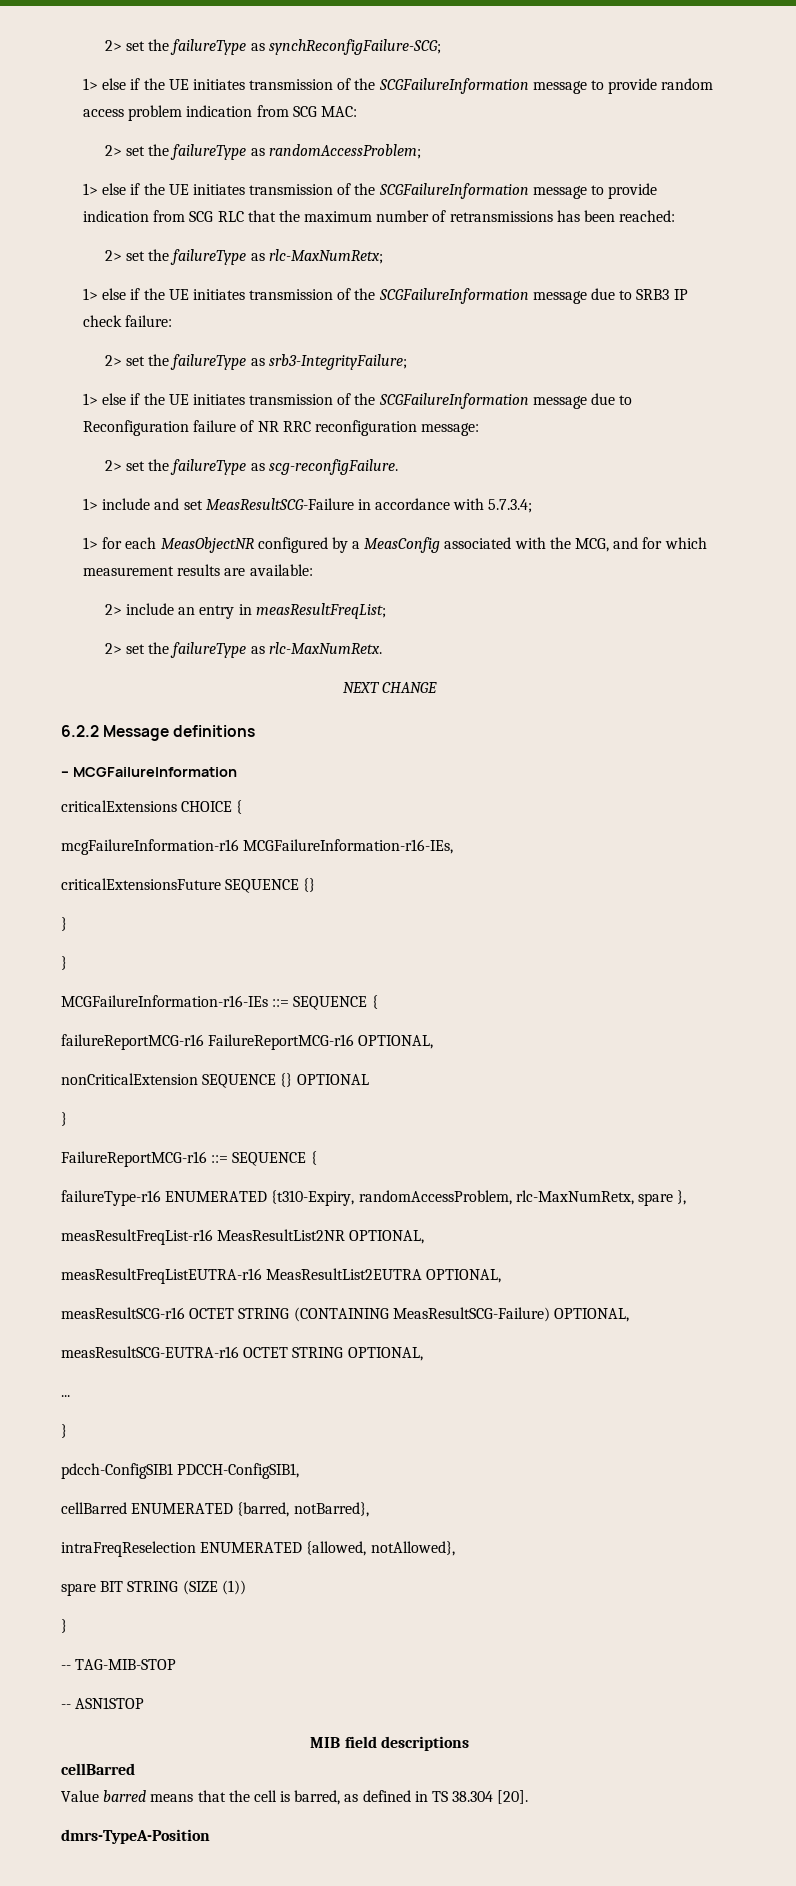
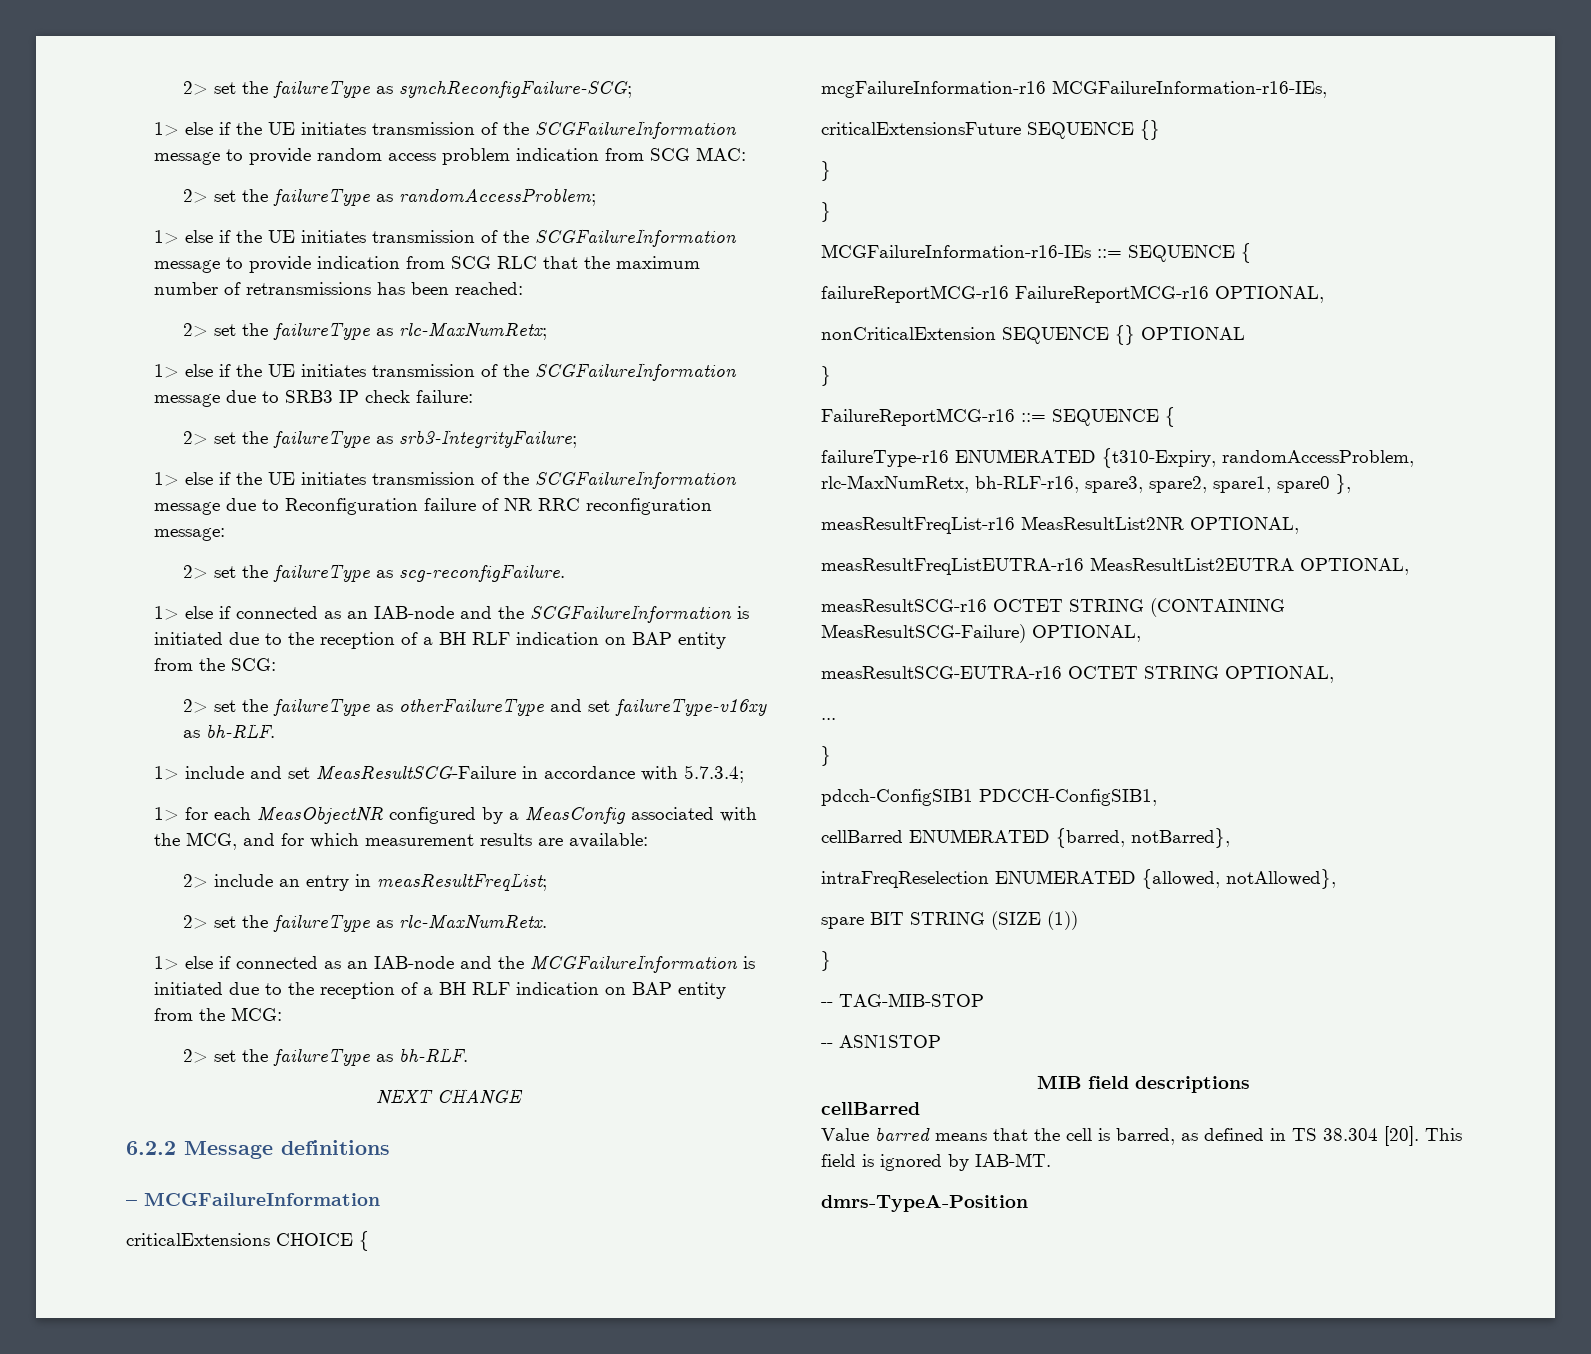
+ 1> else if connected as an IAB-node and the SCGFailureInformation is initiated due to the reception of a BH RLF indication on BAP entity from the SCG:
+ 2> set the failureType as otherFailureType and set failureType-v16xy as bh-RLF.
+ 1> else if connected as an IAB-node and the MCGFailureInformation is initiated due to the reception of a BH RLF indication on BAP entity from the MCG:
+ 2> set the failureType as bh-RLF.
- failureType-r16 ENUMERATED {t310-Expiry, randomAccessProblem, rlc-MaxNumRetx, spare },
+ failureType-r16 ENUMERATED {t310-Expiry, randomAccessProblem, rlc-MaxNumRetx, bh-RLF-r16, spare3, spare2, spare1, spare0 },
+ This field is ignored by IAB-MT.

